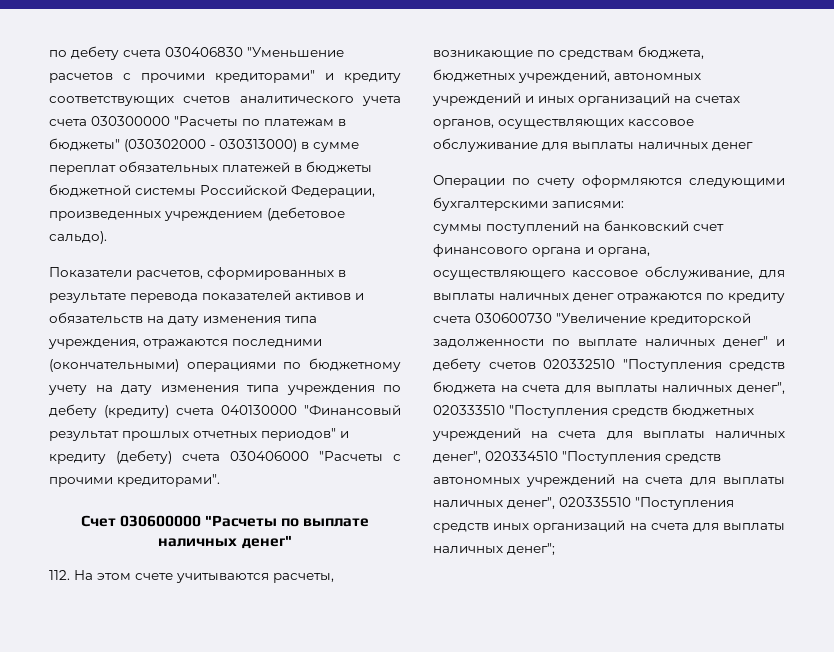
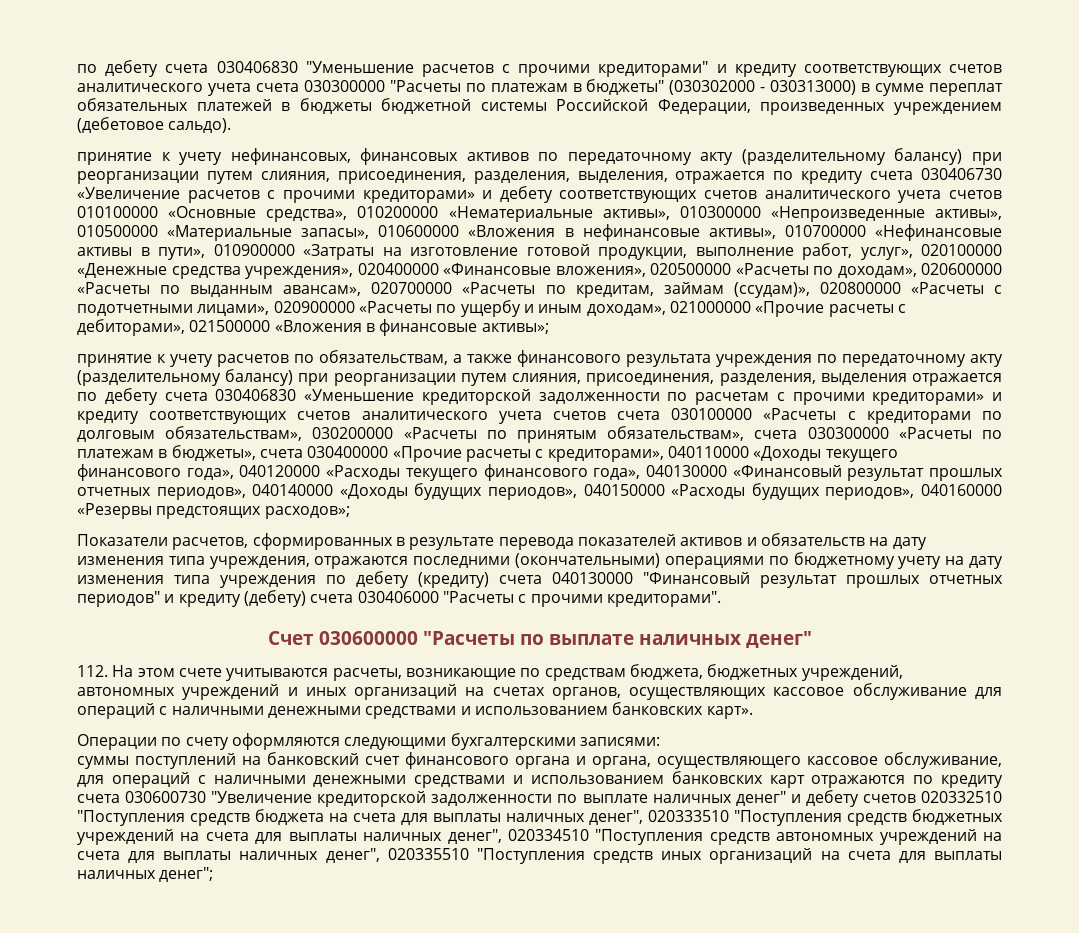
+ принятие к учету нефинансовых, финансовых активов по передаточному акту (разделительному балансу) при реорганизации путем слияния, присоединения, разделения, выделения, отражается по кредиту счета 030406730 «Увеличение расчетов с прочими кредиторами» и дебету соответствующих счетов аналитического учета счетов 010100000 «Основные средства», 010200000 «Нематериальные активы», 010300000 «Непроизведенные активы», 010500000 «Материальные запасы», 010600000 «Вложения в нефинансовые активы», 010700000 «Нефинансовые активы в пути», 010900000 «Затраты на изготовление готовой продукции, выполнение работ, услуг», 020100000 «Денежные средства учреждения», 020400000 «Финансовые вложения», 020500000 «Расчеты по доходам», 020600000 «Расчеты по выданным авансам», 020700000 «Расчеты по кредитам, займам (ссудам)», 020800000 «Расчеты с подотчетными лицами», 020900000 «Расчеты по ущербу и иным доходам», 021000000 «Прочие расчеты с дебиторами», 021500000 «Вложения в финансовые активы»;
+ принятие к учету расчетов по обязательствам, а также финансового результата учреждения по передаточному акту (разделительному балансу) при реорганизации путем слияния, присоединения, разделения, выделения отражается по дебету счета 030406830 «Уменьшение кредиторской задолженности по расчетам с прочими кредиторами» и кредиту соответствующих счетов аналитического учета счетов счета 030100000 «Расчеты с кредиторами по долговым обязательствам», 030200000 «Расчеты по принятым обязательствам», счета 030300000 «Расчеты по платежам в бюджеты», счета 030400000 «Прочие расчеты с кредиторами», 040110000 «Доходы текущего финансового года», 040120000 «Расходы текущего финансового года», 040130000 «Финансовый результат прошлых отчетных периодов», 040140000 «Доходы будущих периодов», 040150000 «Расходы будущих периодов», 040160000 «Резервы предстоящих расходов»;
- 112. На этом счете учитываются расчеты, возникающие по средствам бюджета, бюджетных учреждений, автономных учреждений и иных организаций на счетах органов, осуществляющих кассовое обслуживание для выплаты наличных денег
+ 112. На этом счете учитываются расчеты, возникающие по средствам бюджета, бюджетных учреждений, автономных учреждений и иных организаций на счетах органов, осуществляющих кассовое обслуживание для операций с наличными денежными средствами и использованием банковских карт».
- суммы поступлений на банковский счет финансового органа и органа, осуществляющего кассовое обслуживание, для выплаты наличных денег отражаются по кредиту счета 030600730 "Увеличение кредиторской задолженности по выплате наличных денег" и дебету счетов 020332510 "Поступления средств бюджета на счета для выплаты наличных денег", 020333510 "Поступления средств бюджетных учреждений на счета для выплаты наличных денег", 020334510 "Поступления средств автономных учреждений на счета для выплаты наличных денег", 020335510 "Поступления средств иных организаций на счета для выплаты наличных денег";
+ суммы поступлений на банковский счет финансового органа и органа, осуществляющего кассовое обслуживание, для операций с наличными денежными средствами и использованием банковских карт отражаются по кредиту счета 030600730 "Увеличение кредиторской задолженности по выплате наличных денег" и дебету счетов 020332510 "Поступления средств бюджета на счета для выплаты наличных денег", 020333510 "Поступления средств бюджетных учреждений на счета для выплаты наличных денег", 020334510 "Поступления средств автономных учреждений на счета для выплаты наличных денег", 020335510 "Поступления средств иных организаций на счета для выплаты наличных денег";

